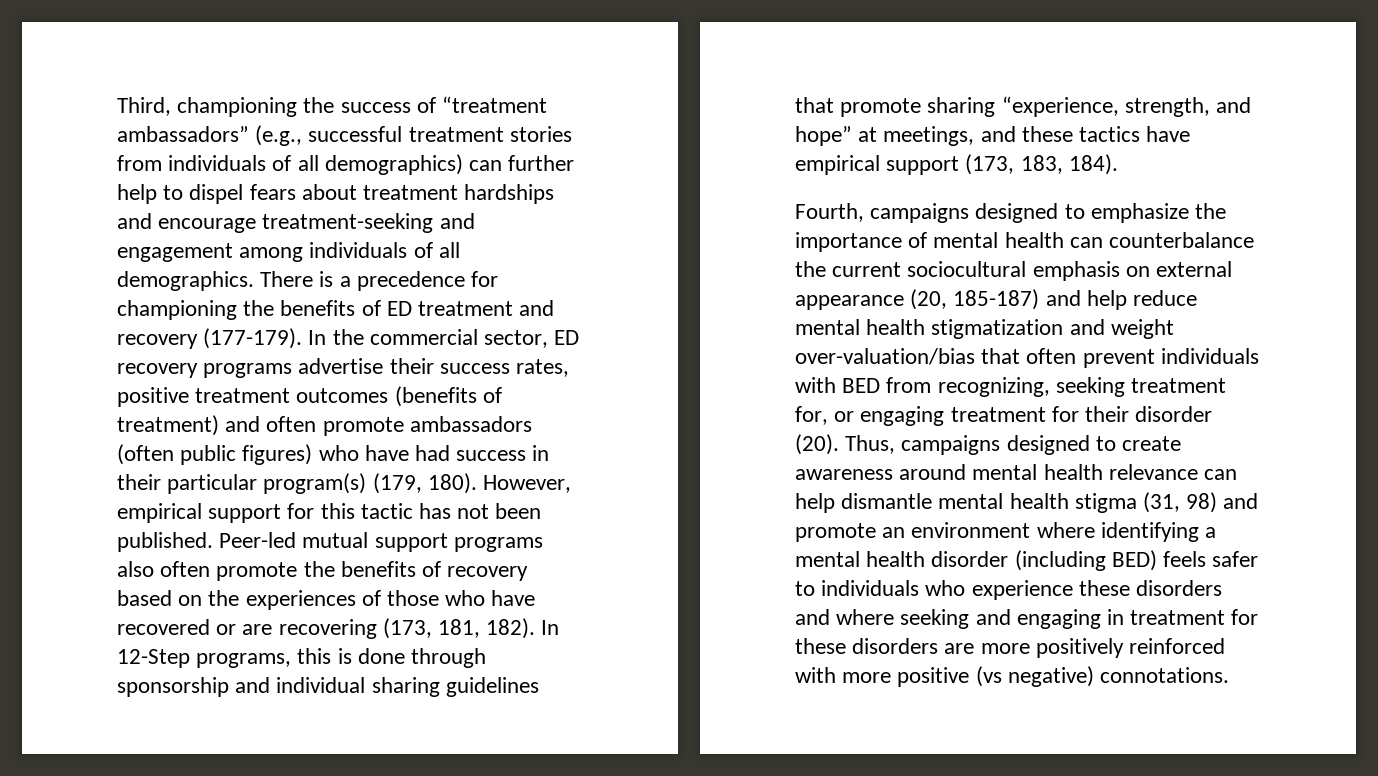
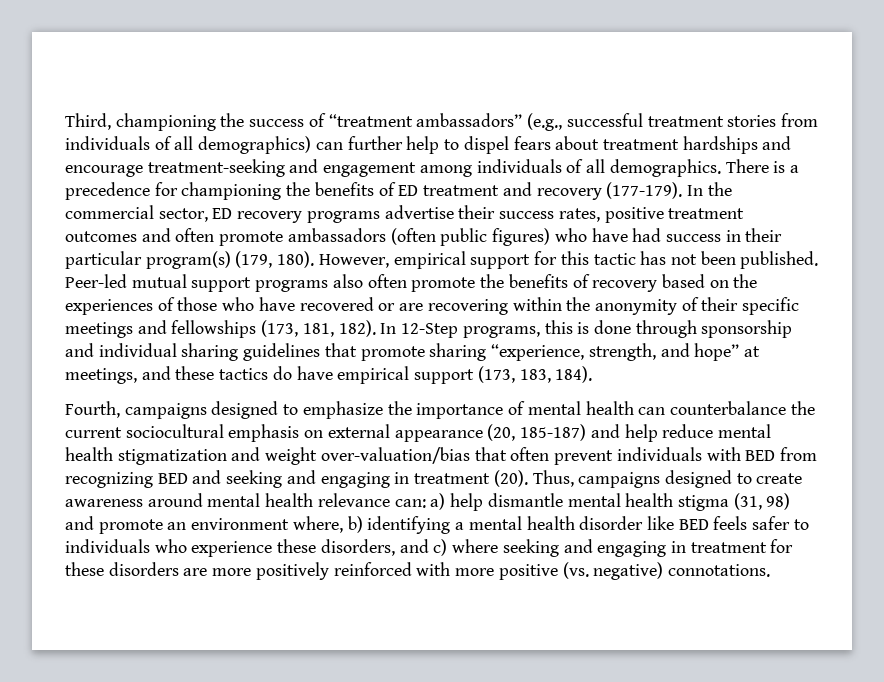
- In the commercial sector, ED recovery programs advertise their success rates, positive treatment outcomes (benefits of treatment) and often promote ambassadors (often public figures) who have had success in their particular program(s) (179, 180).
+ In the commercial sector, ED recovery programs advertise their success rates, positive treatment outcomes and often promote ambassadors (often public figures) who have had success in their particular program(s) (179, 180).
- Peer-led mutual support programs also often promote the benefits of recovery based on the experiences of those who have recovered or are recovering (173, 181, 182).
+ Peer-led mutual support programs also often promote the benefits of recovery based on the experiences of those who have recovered or are recovering within the anonymity of their specific meetings and fellowships (173, 181, 182).
- In 12-Step programs, this is done through sponsorship and individual sharing guidelines that promote sharing “experience, strength, and hope” at meetings, and these tactics have empirical support (173, 183, 184).
+ In 12-Step programs, this is done through sponsorship and individual sharing guidelines that promote sharing “experience, strength, and hope” at meetings, and these tactics do have empirical support (173, 183, 184).
- Fourth, campaigns designed to emphasize the importance of mental health can counterbalance the current sociocultural emphasis on external appearance (20, 185-187) and help reduce mental health stigmatization and weight over-valuation/bias that often prevent individuals with BED from recognizing, seeking treatment for, or engaging treatment for their disorder (20).
+ Fourth, campaigns designed to emphasize the importance of mental health can counterbalance the current sociocultural emphasis on external appearance (20, 185-187) and help reduce mental health stigmatization and weight over-valuation/bias that often prevent individuals with BED from recognizing BED and seeking and engaging in treatment (20).
- Thus, campaigns designed to create awareness around mental health relevance can help dismantle mental health stigma (31, 98) and promote an environment where identifying a mental health disorder (including BED) feels safer to individuals who experience these disorders and where seeking and engaging in treatment for these disorders are more positively reinforced with more positive (vs negative) connotations.
+ Thus, campaigns designed to create awareness around mental health relevance can: a) help dismantle mental health stigma (31, 98) and promote an environment where, b) identifying a mental health disorder like BED feels safer to individuals who experience these disorders, and c) where seeking and engaging in treatment for these disorders are more positively reinforced with more positive (vs. negative) connotations.

